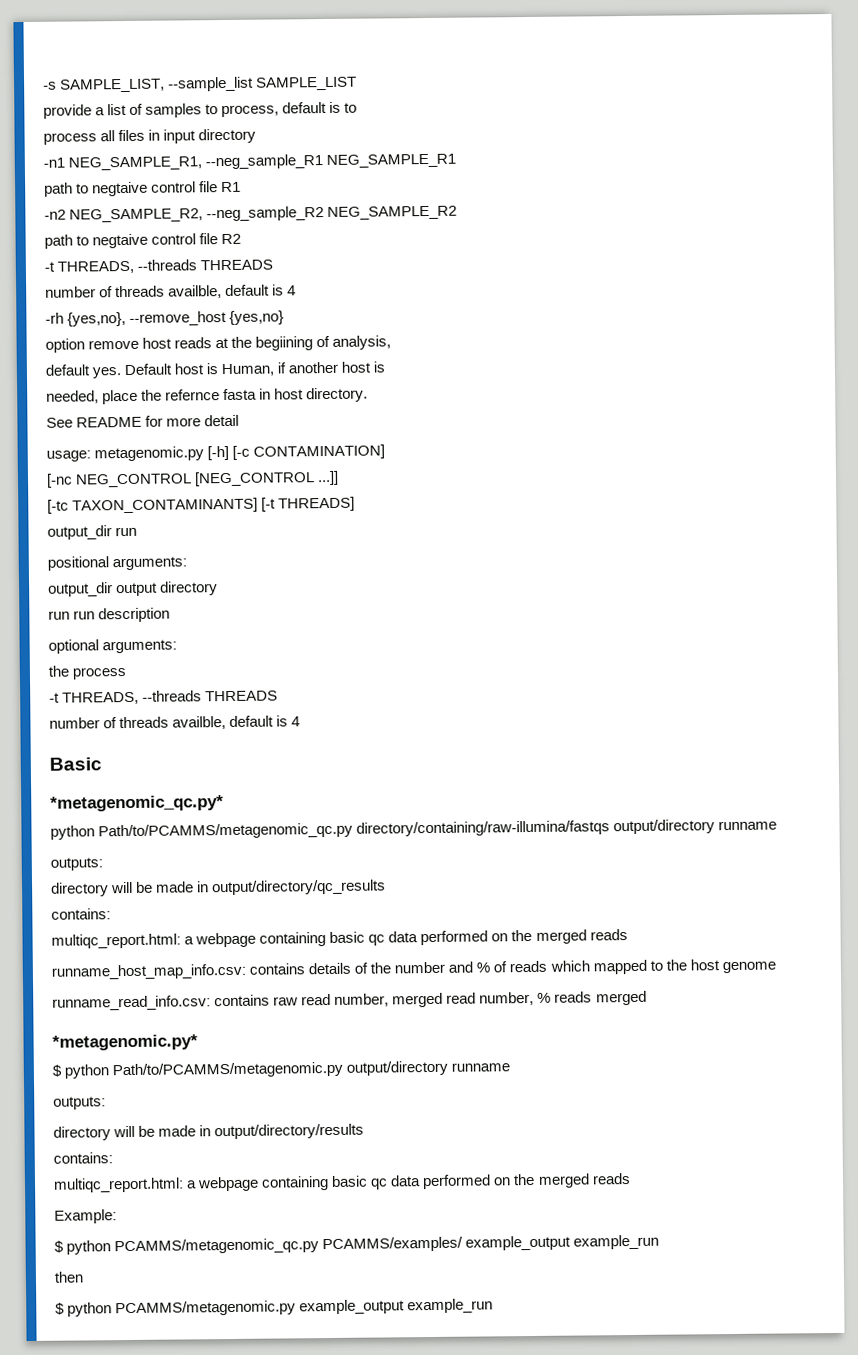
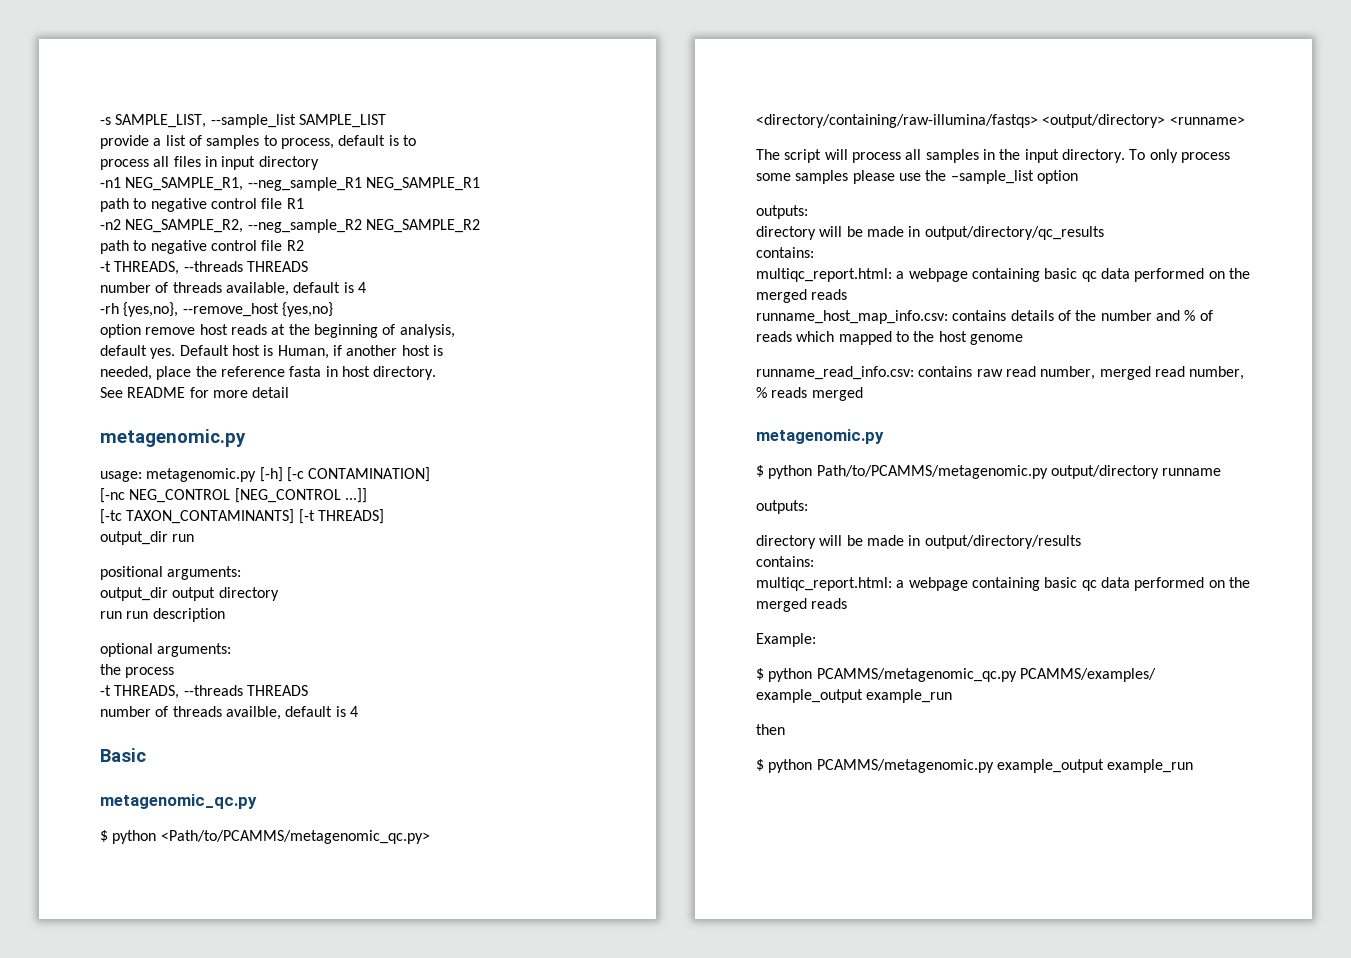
- path to negtaive control file R1
+ path to negative control file R1
- path to negtaive control file R2
+ path to negative control file R2
  -t THREADS, --threads THREADS
- number of threads availble, default is 4
+ number of threads available, default is 4
- option remove host reads at the begiining of analysis,
+ option remove host reads at the beginning of analysis,
- needed, place the refernce fasta in host directory.
+ needed, place the reference fasta in host directory.
  See README for more detail
+ metagenomic.py
- *metagenomic_qc.py*
- python Path/to/PCAMMS/metagenomic_qc.py directory/containing/raw-illumina/fastqs output/directory runname
+ metagenomic_qc.py
+ $ python <Path/to/PCAMMS/metagenomic_qc.py> <directory/containing/raw-illumina/fastqs> <output/directory> <runname>
+ The script will process all samples in the input directory. To only process some samples please use the –sample_list option
  runname_read_info.csv: contains raw read number, merged read number, % reads merged
- *metagenomic.py*
+ metagenomic.py

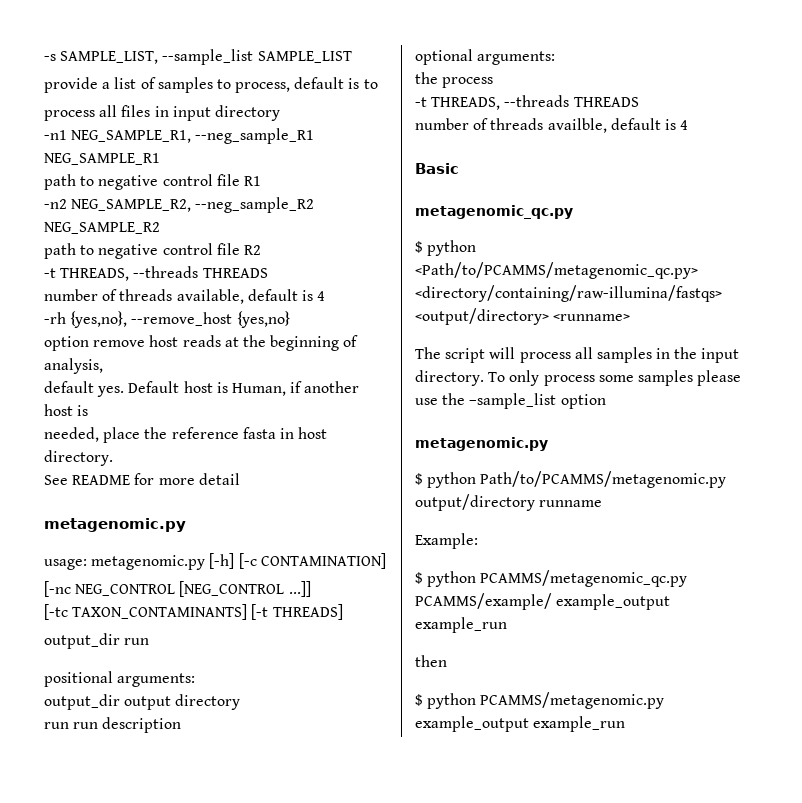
  To only process some samples please use the –sample_list option
- outputs:
- directory will be made in output/directory/qc_results
- contains:
- multiqc_report.html: a webpage containing basic qc data performed on the merged reads
- runname_host_map_info.csv: contains details of the number and % of reads which mapped to the host genome
- runname_read_info.csv: contains raw read number, merged read number, % reads merged
  $ python Path/to/PCAMMS/metagenomic.py output/directory runname
- outputs:
- directory will be made in output/directory/results
- contains:
- multiqc_report.html: a webpage containing basic qc data performed on the merged reads
- $ python PCAMMS/metagenomic_qc.py PCAMMS/examples/ example_output example_run
+ $ python PCAMMS/metagenomic_qc.py PCAMMS/example/ example_output example_run

